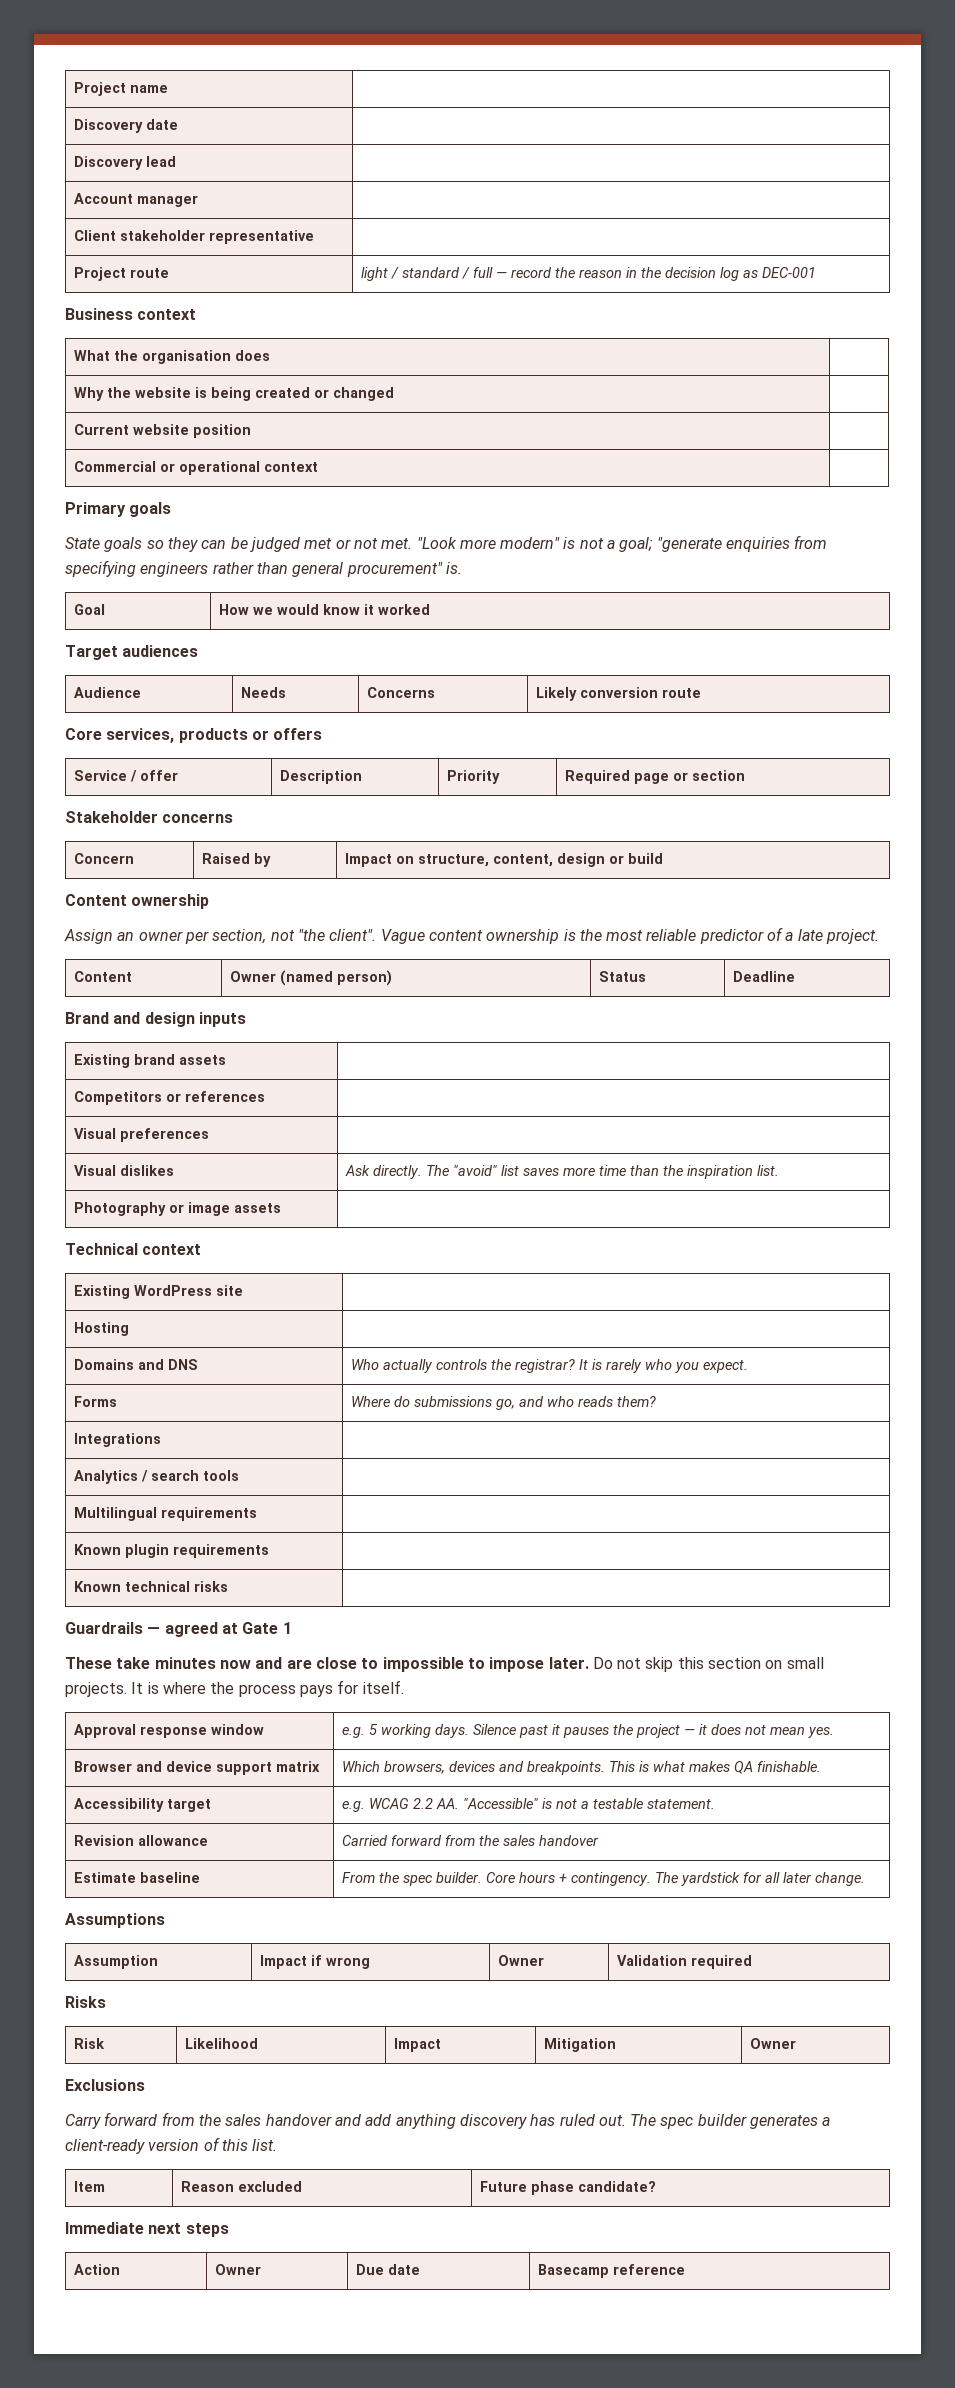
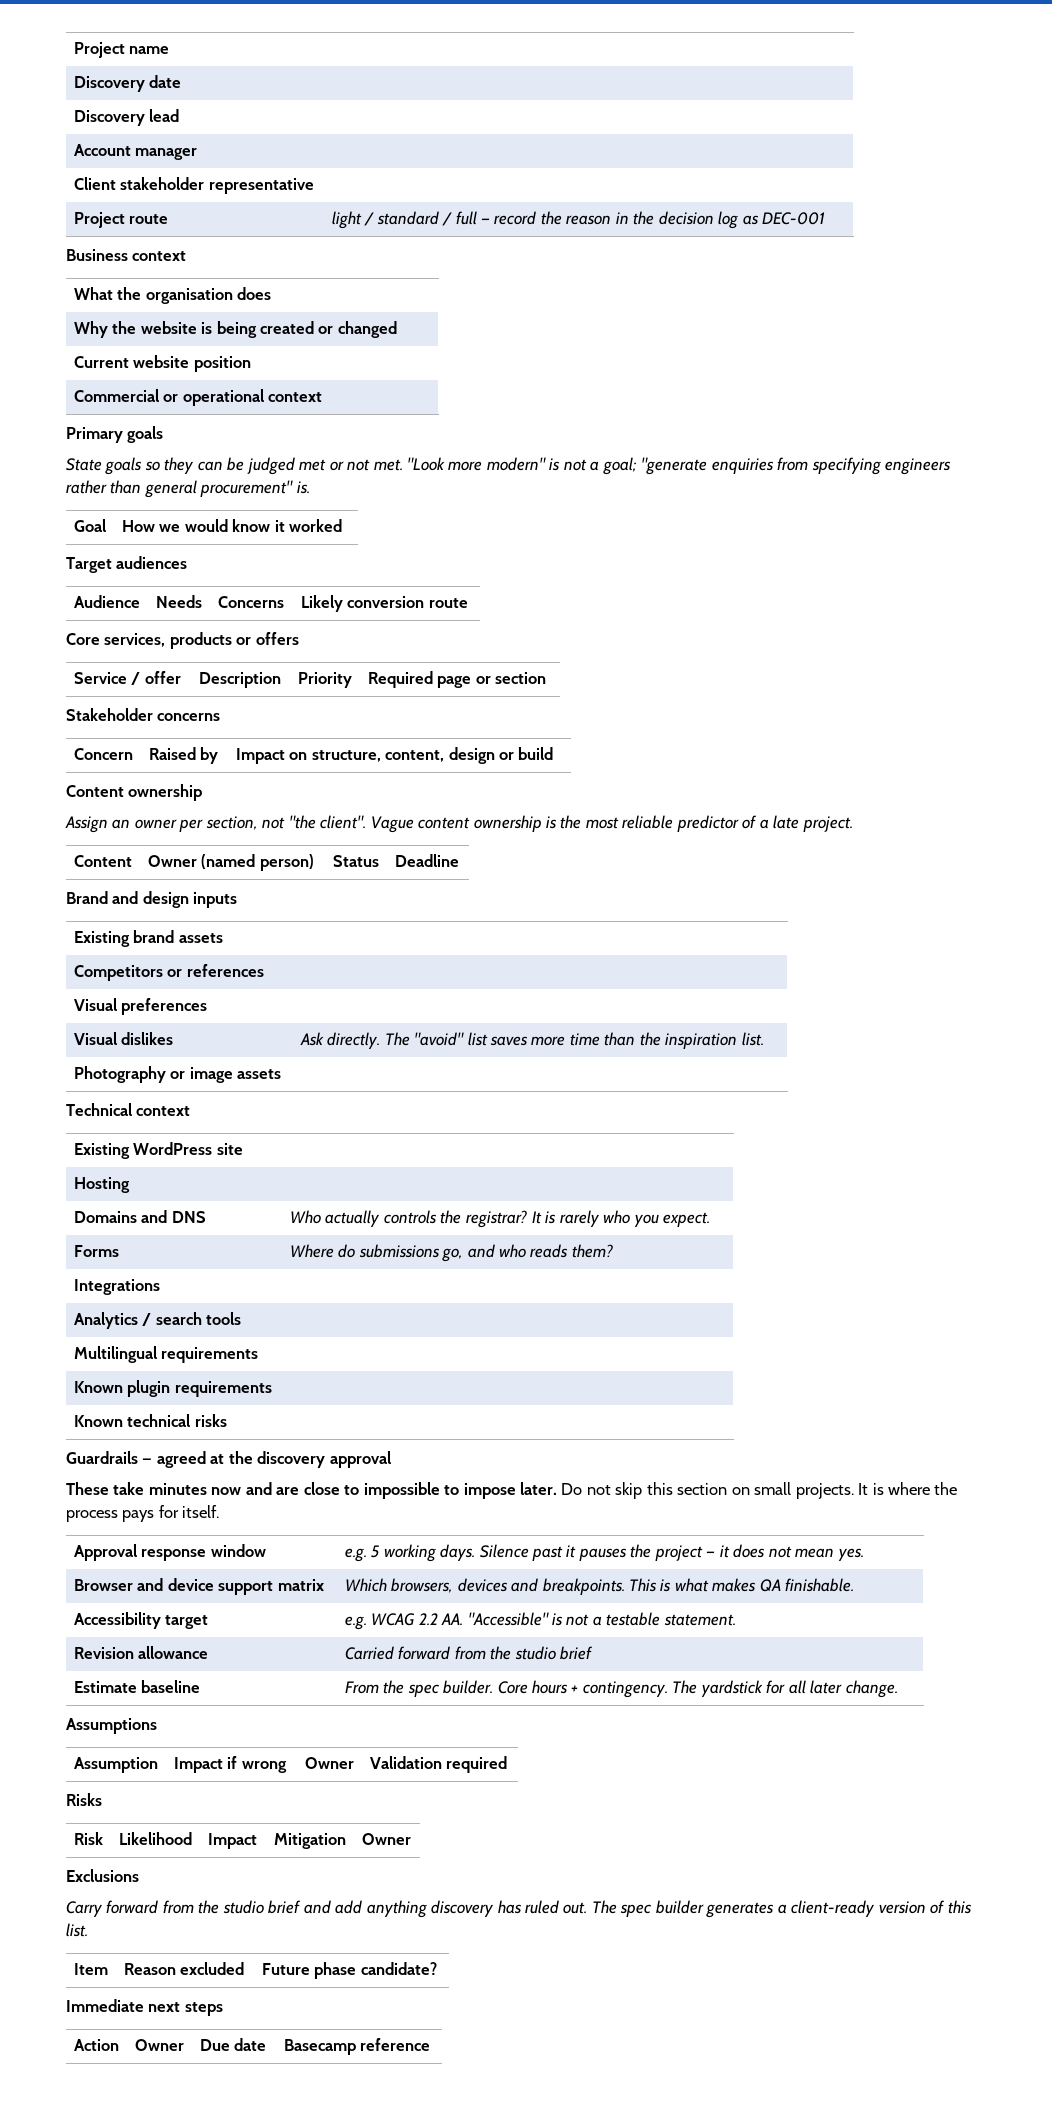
- Guardrails — agreed at Gate 1
+ Guardrails — agreed at the discovery approval
- Revision allowance | Carried forward from the sales handover
+ Revision allowance | Carried forward from the studio brief
- Carry forward from the sales handover and add anything discovery has ruled out.
+ Carry forward from the studio brief and add anything discovery has ruled out.

